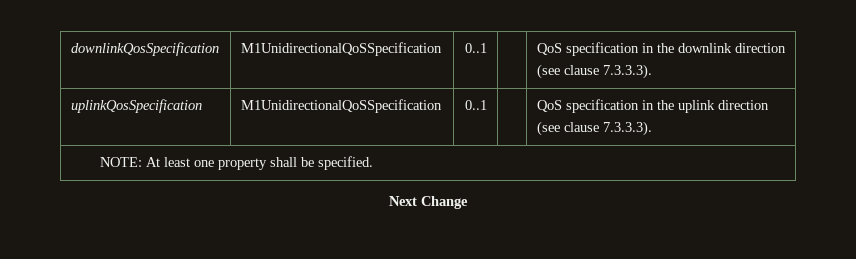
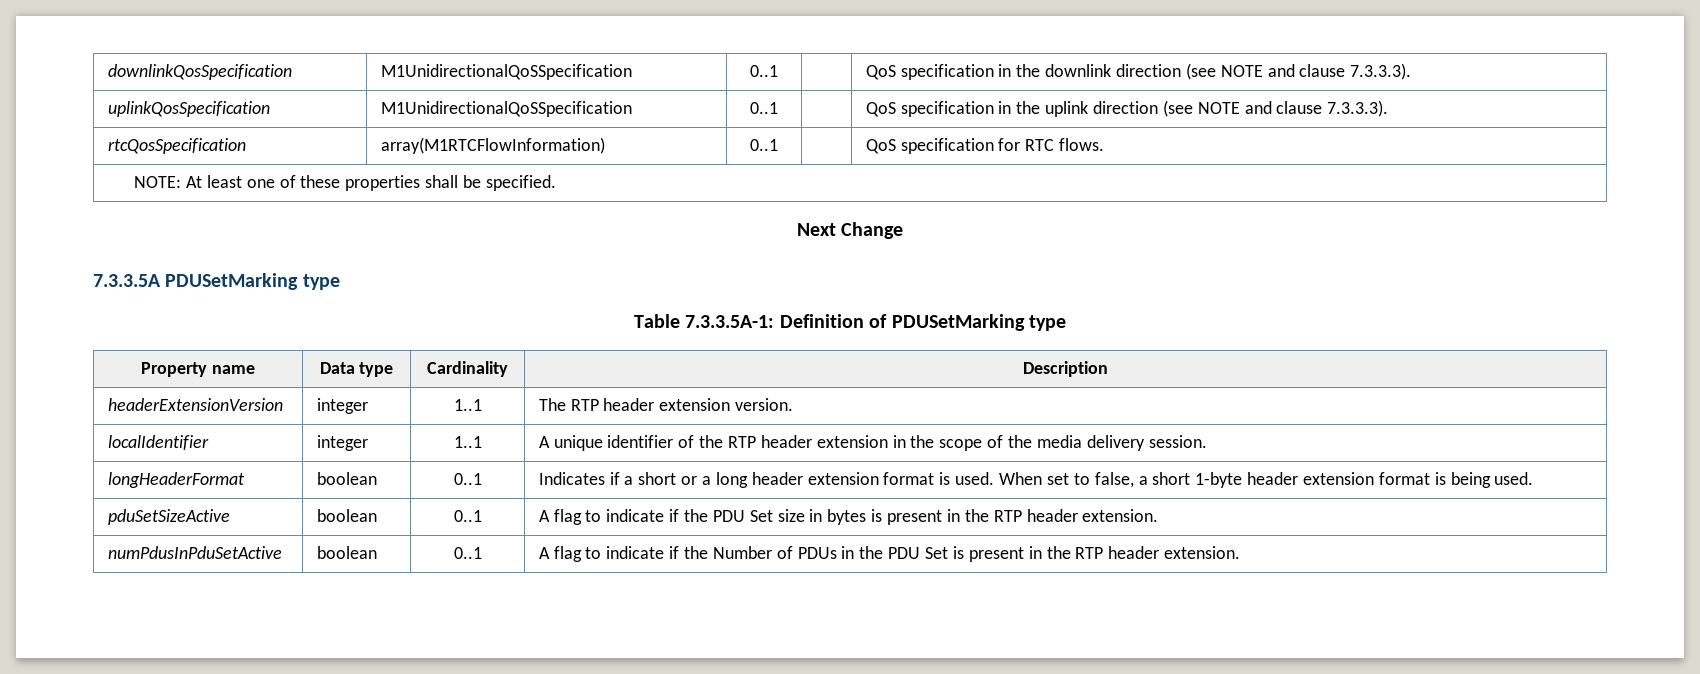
- downlinkQosSpecification | M1UnidirectionalQoSSpecification | 0..1 | | QoS specification in the downlink direction (see clause 7.3.3.3).
+ downlinkQosSpecification | M1UnidirectionalQoSSpecification | 0..1 | | QoS specification in the downlink direction (see NOTE and clause 7.3.3.3).
- uplinkQosSpecification | M1UnidirectionalQoSSpecification | 0..1 | | QoS specification in the uplink direction (see clause 7.3.3.3).
+ uplinkQosSpecification | M1UnidirectionalQoSSpecification | 0..1 | | QoS specification in the uplink direction (see NOTE and clause 7.3.3.3).
+ rtcQosSpecification | array(M1RTCFlowInformation) | 0..1 | | QoS specification for RTC flows.
- NOTE: At least one property shall be specified.
+ NOTE: At least one of these properties shall be specified.
+ 7.3.3.5A PDUSetMarking type
+ Table 7.3.3.5A-1: Definition of PDUSetMarking type
+ Property name | Data type | Cardinality | Description
+ headerExtensionVersion | integer | 1..1 | The RTP header extension version.
+ localIdentifier | integer | 1..1 | A unique identifier of the RTP header extension in the scope of the media delivery session.
+ longHeaderFormat | boolean | 0..1 | Indicates if a short or a long header extension format is used. When set to false, a short 1-byte header extension format is being used.
+ pduSetSizeActive | boolean | 0..1 | A flag to indicate if the PDU Set size in bytes is present in the RTP header extension.
+ numPdusInPduSetActive | boolean | 0..1 | A flag to indicate if the Number of PDUs in the PDU Set is present in the RTP header extension.

